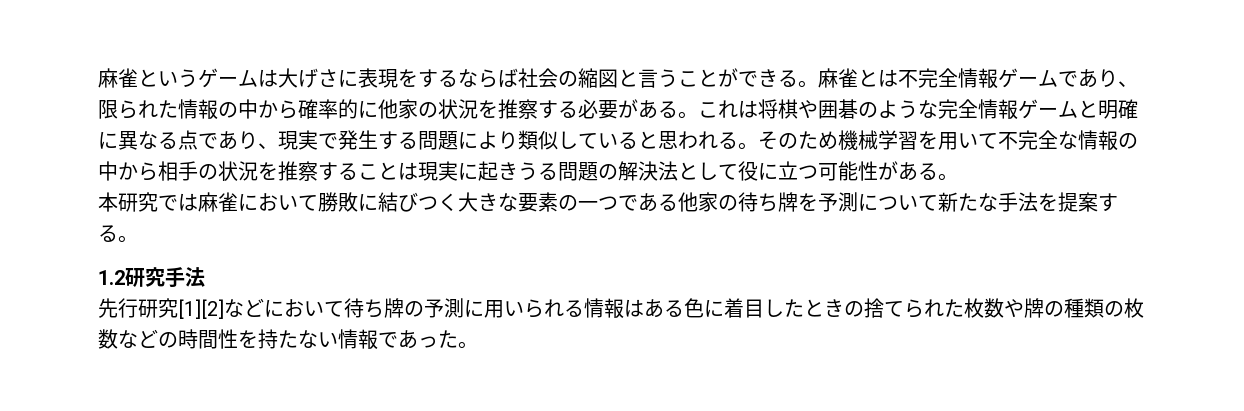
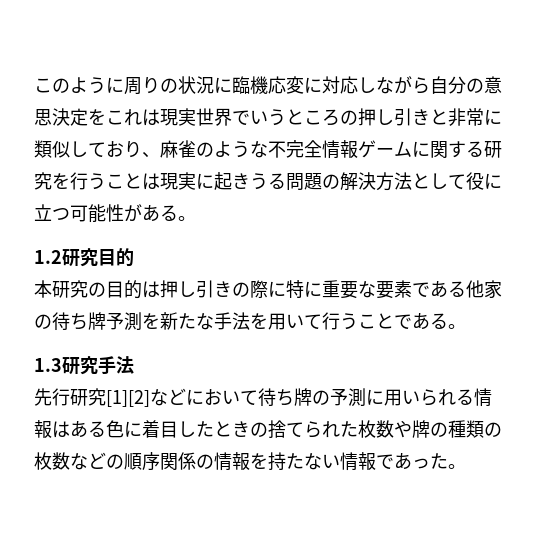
- 麻雀というゲームは大げさに表現をするならば社会の縮図と言うことができる。麻雀とは不完全情報ゲームであり、限られた情報の中から確率的に他家の状況を推察する必要がある。これは将棋や囲碁のような完全情報ゲームと明確に異なる点であり、現実で発生する問題により類似していると思われる。そのため機械学習を用いて不完全な情報の中から相手の状況を推察することは現実に起きうる問題の解決法として役に立つ可能性がある。
+ このように周りの状況に臨機応変に対応しながら自分の意思決定をこれは現実世界でいうところの押し引きと非常に類似しており、麻雀のような不完全情報ゲームに関する研究を行うことは現実に起きうる問題の解決方法として役に立つ可能性がある。
+ 1.2研究目的
- 本研究では麻雀において勝敗に結びつく大きな要素の一つである他家の待ち牌を予測について新たな手法を提案する。
- 1.2研究手法
+ 本研究の目的は押し引きの際に特に重要な要素である他家の待ち牌予測を新たな手法を用いて行うことである。
+ 1.3研究手法
- 先行研究[1][2]などにおいて待ち牌の予測に用いられる情報はある色に着目したときの捨てられた枚数や牌の種類の枚数などの時間性を持たない情報であった。
+ 先行研究[1][2]などにおいて待ち牌の予測に用いられる情報はある色に着目したときの捨てられた枚数や牌の種類の枚数などの順序関係の情報を持たない情報であった。

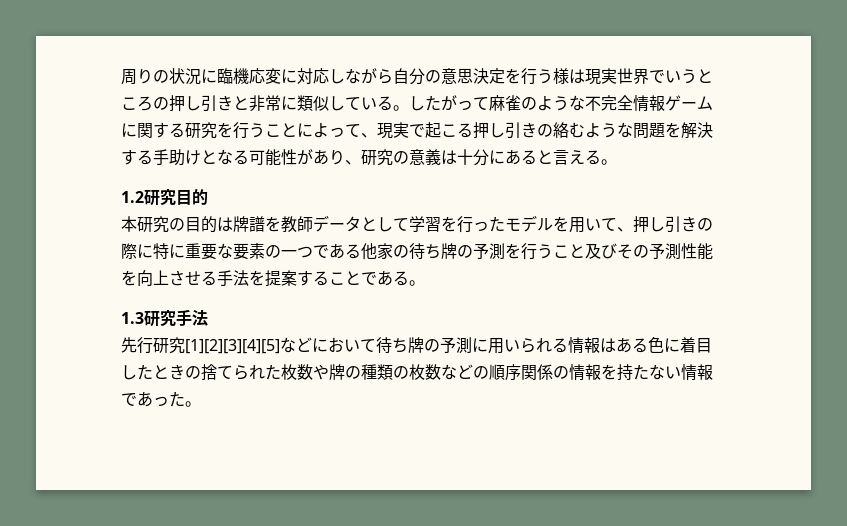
- このように周りの状況に臨機応変に対応しながら自分の意思決定をこれは現実世界でいうところの押し引きと非常に類似しており、麻雀のような不完全情報ゲームに関する研究を行うことは現実に起きうる問題の解決方法として役に立つ可能性がある。
+ 周りの状況に臨機応変に対応しながら自分の意思決定を行う様は現実世界でいうところの押し引きと非常に類似している。したがって麻雀のような不完全情報ゲームに関する研究を行うことによって、現実で起こる押し引きの絡むような問題を解決する手助けとなる可能性があり、研究の意義は十分にあると言える。
- 本研究の目的は押し引きの際に特に重要な要素である他家の待ち牌予測を新たな手法を用いて行うことである。
+ 本研究の目的は牌譜を教師データとして学習を行ったモデルを用いて、押し引きの際に特に重要な要素の一つである他家の待ち牌の予測を行うこと及びその予測性能を向上させる手法を提案することである。
- 先行研究[1][2]などにおいて待ち牌の予測に用いられる情報はある色に着目したときの捨てられた枚数や牌の種類の枚数などの順序関係の情報を持たない情報であった。
+ 先行研究[1][2][3][4][5]などにおいて待ち牌の予測に用いられる情報はある色に着目したときの捨てられた枚数や牌の種類の枚数などの順序関係の情報を持たない情報であった。

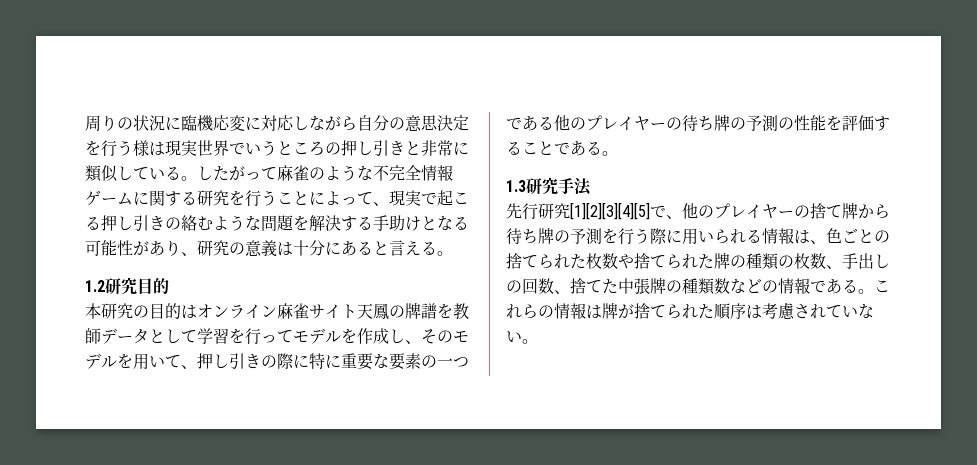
- 本研究の目的は牌譜を教師データとして学習を行ったモデルを用いて、押し引きの際に特に重要な要素の一つである他家の待ち牌の予測を行うこと及びその予測性能を向上させる手法を提案することである。
+ 本研究の目的はオンライン麻雀サイト天鳳の牌譜を教師データとして学習を行ってモデルを作成し、そのモデルを用いて、押し引きの際に特に重要な要素の一つである他のプレイヤーの待ち牌の予測の性能を評価することである。
- 先行研究[1][2][3][4][5]などにおいて待ち牌の予測に用いられる情報はある色に着目したときの捨てられた枚数や牌の種類の枚数などの順序関係の情報を持たない情報であった。
+ 先行研究[1][2][3][4][5]で、他のプレイヤーの捨て牌から待ち牌の予測を行う際に用いられる情報は、色ごとの捨てられた枚数や捨てられた牌の種類の枚数、手出しの回数、捨てた中張牌の種類数などの情報である。これらの情報は牌が捨てられた順序は考慮されていない。

